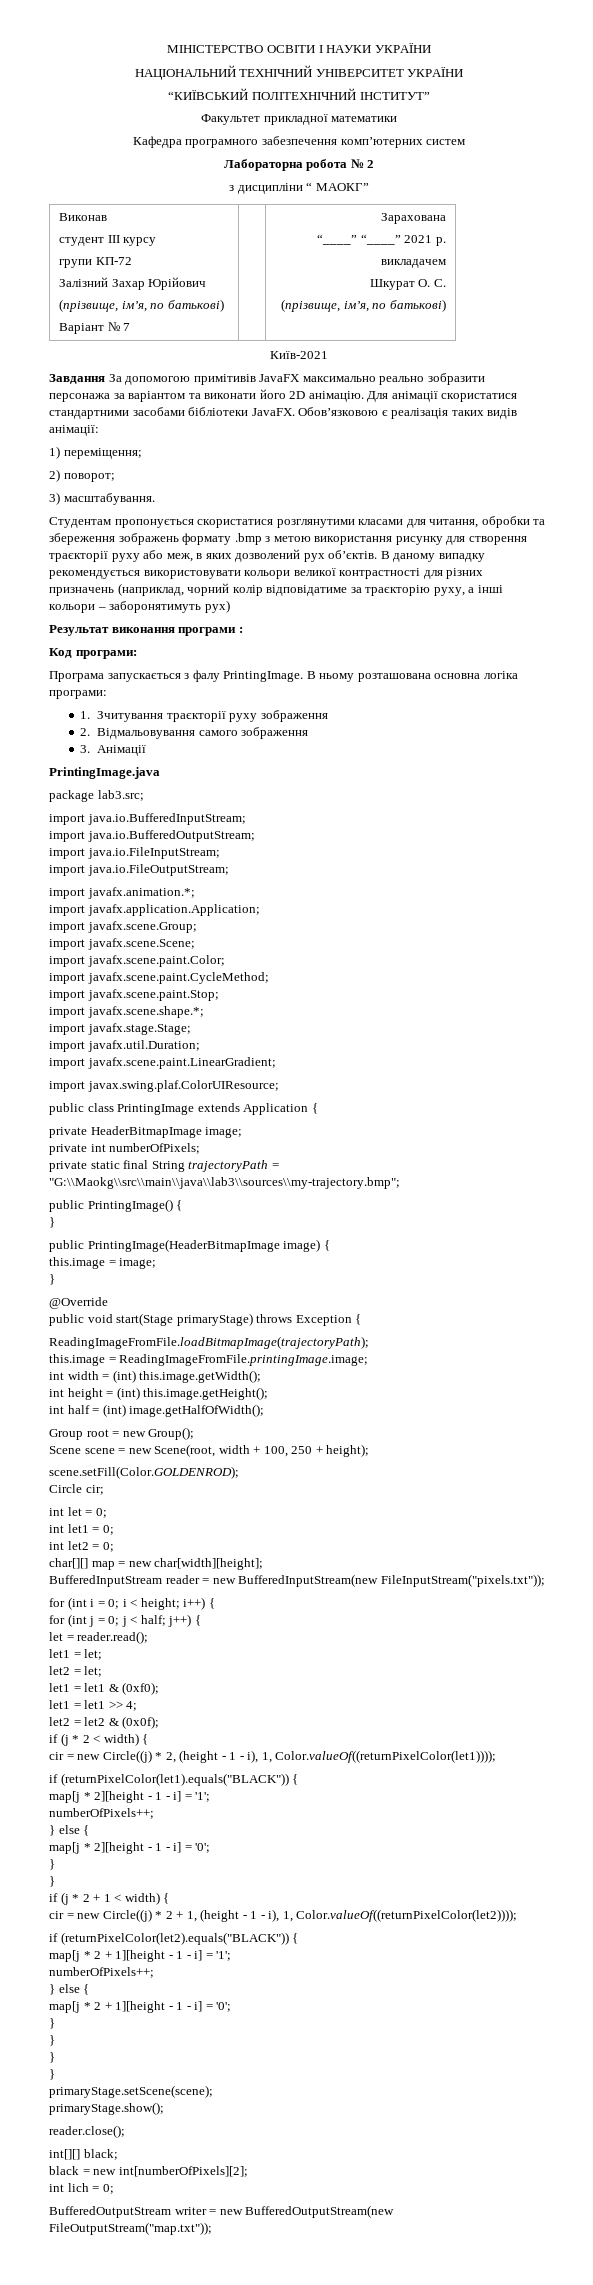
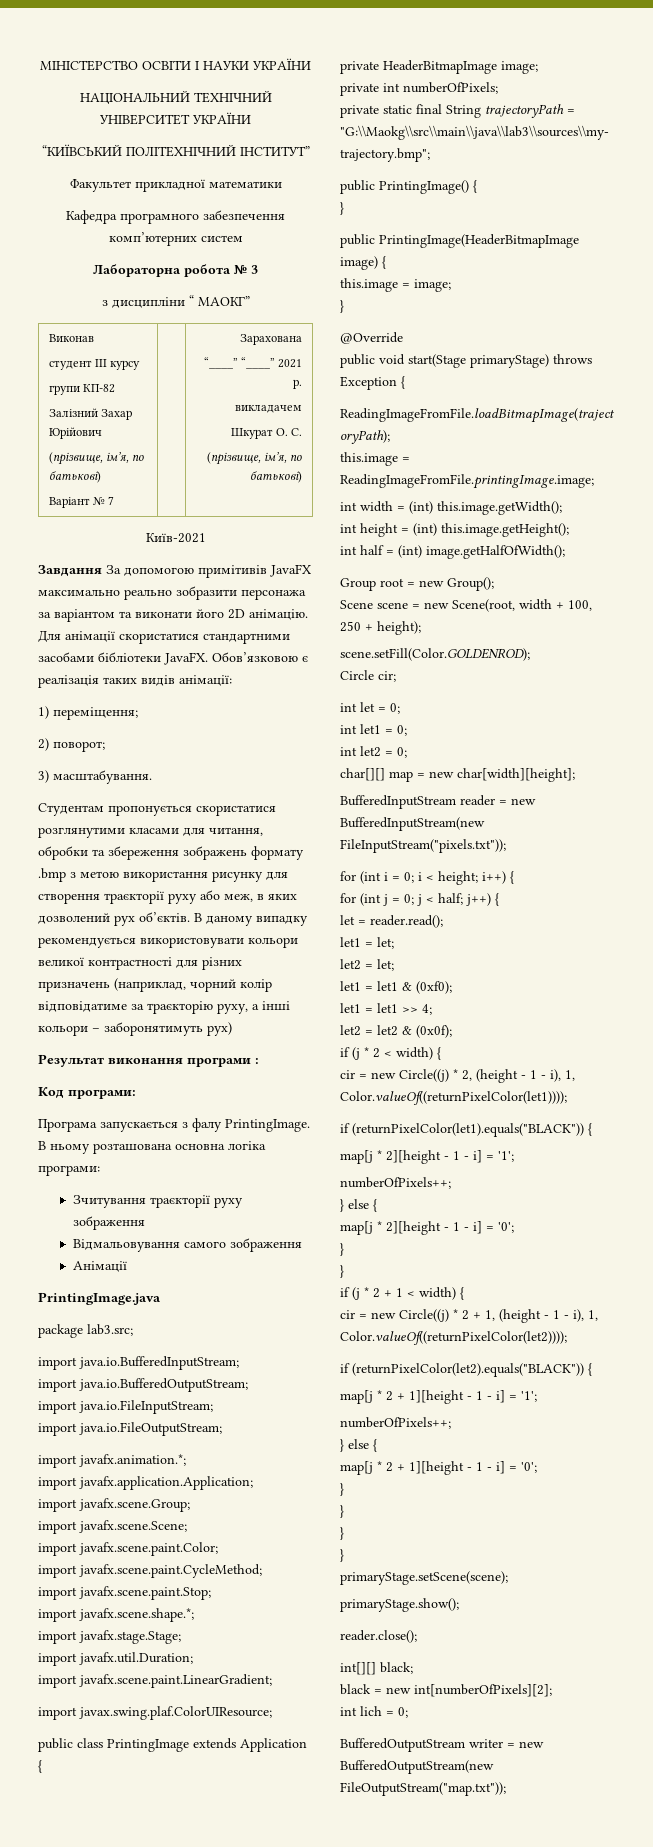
- Лабораторна робота № 2
+ Лабораторна робота № 3
  Виконав
  студент III курсу
- групи КП-72
+ групи КП-82
- 1. Зчитування траєкторії руху зображення
+ Зчитування траєкторії руху зображення
- 2. Відмальовування самого зображення
+ Відмальовування самого зображення
- 3. Анімації
+ Анімації

